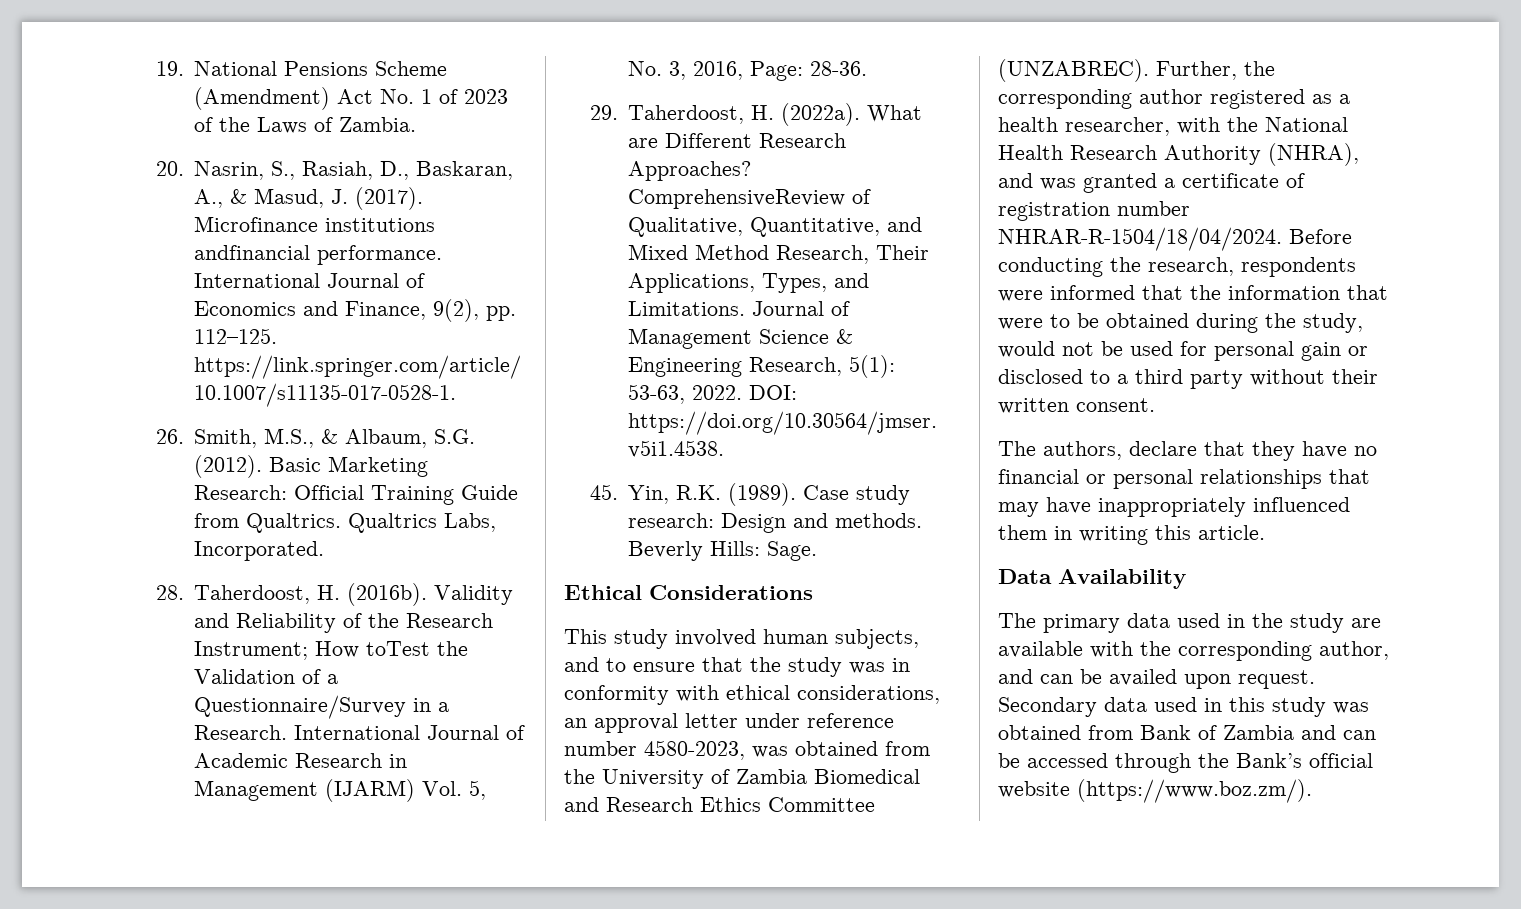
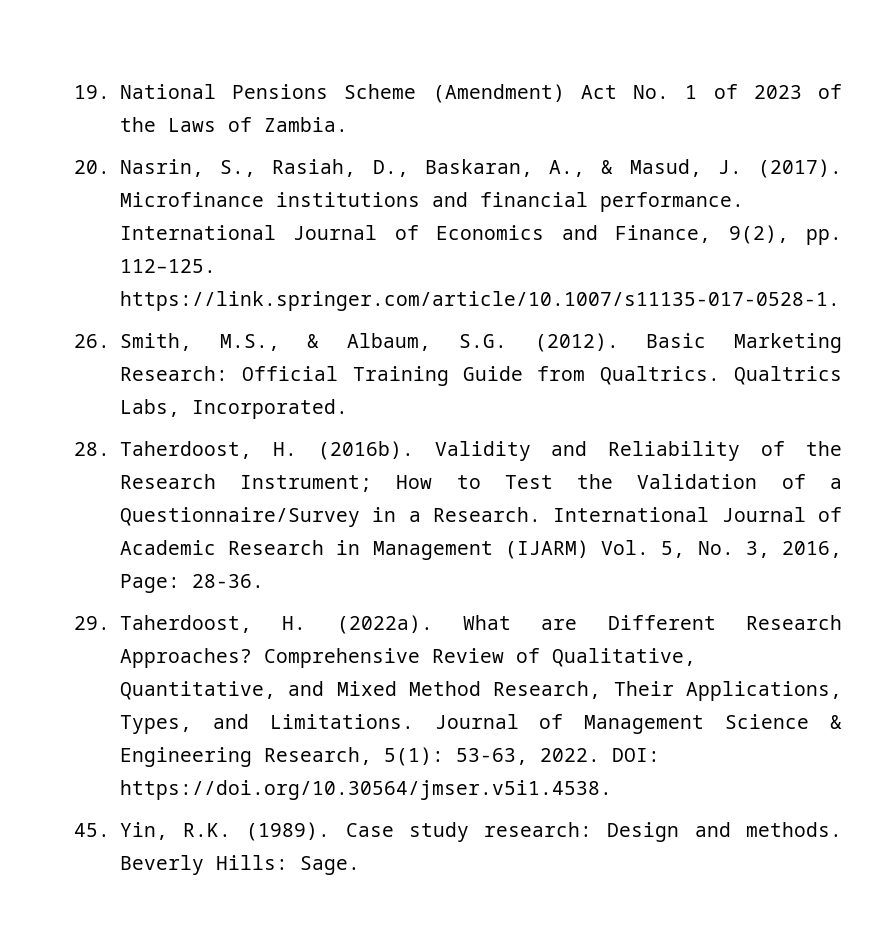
- Microfinance institutions andfinancial performance.
+ Microfinance institutions and financial performance.
- Validity and Reliability of the Research Instrument; How toTest the Validation of a Questionnaire/Survey in a Research.
+ Validity and Reliability of the Research Instrument; How to Test the Validation of a Questionnaire/Survey in a Research.
- ComprehensiveReview of Qualitative, Quantitative, and Mixed Method Research, Their Applications, Types, and Limitations.
+ Comprehensive Review of Qualitative, Quantitative, and Mixed Method Research, Their Applications, Types, and Limitations.
- Ethical Considerations
- This study involved human subjects, and to ensure that the study was in conformity with ethical considerations, an approval letter under reference number 4580-2023, was obtained from the University of Zambia Biomedical and Research Ethics Committee (UNZABREC). Further, the corresponding author registered as a health researcher, with the National Health Research Authority (NHRA), and was granted a certificate of registration number NHRAR-R-1504/18/04/2024. Before conducting the research, respondents were informed that the information that were to be obtained during the study, would not be used for personal gain or disclosed to a third party without their written consent.
- The authors, declare that they have no financial or personal relationships that may have inappropriately influenced them in writing this article.
- Data Availability
- The primary data used in the study are available with the corresponding author, and can be availed upon request. Secondary data used in this study was obtained from Bank of Zambia and can be accessed through the Bank’s official website (https://www.boz.zm/).

